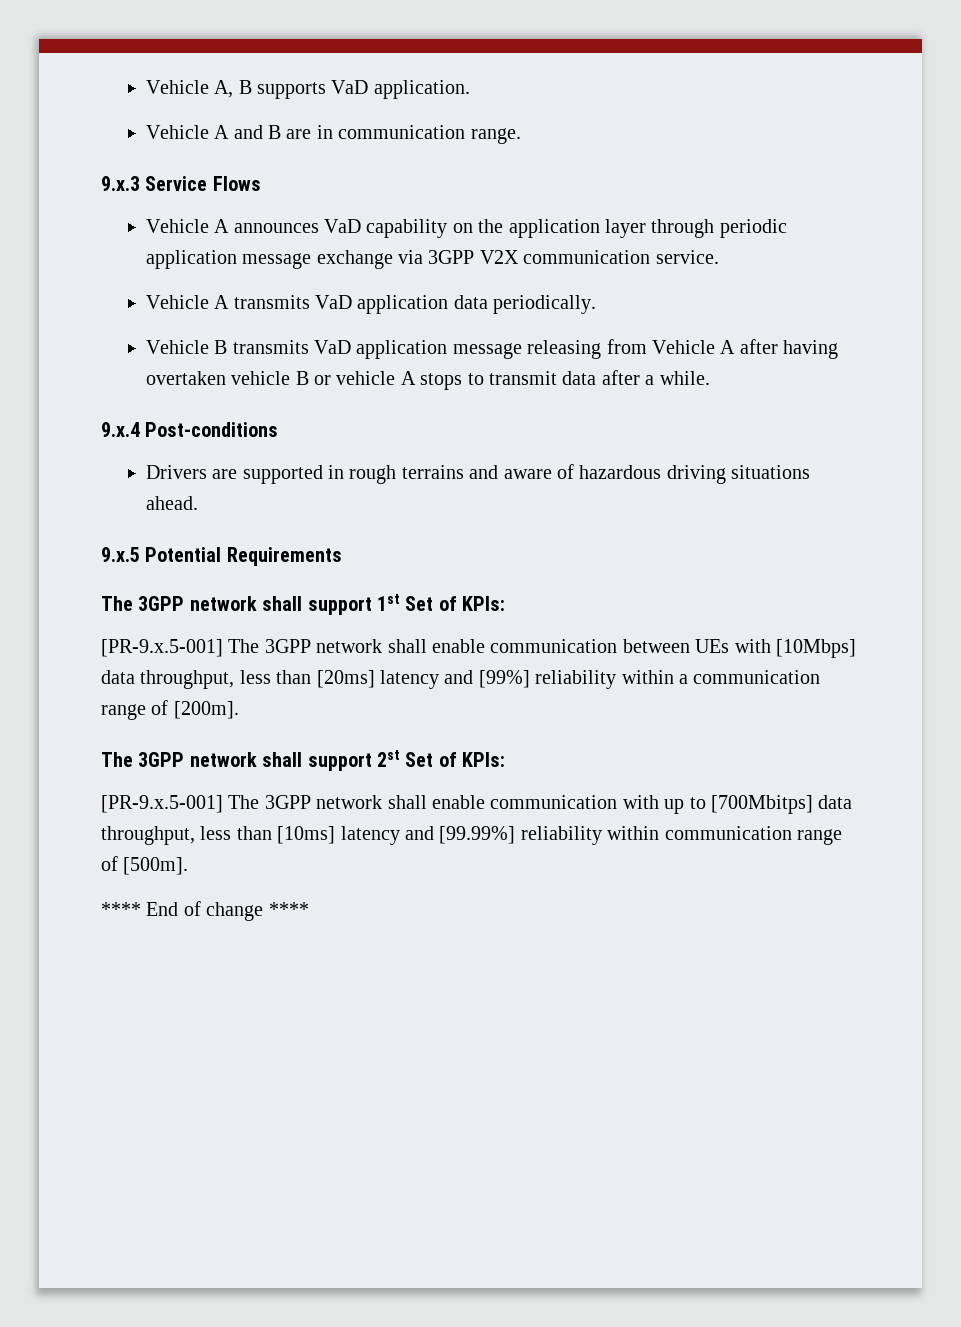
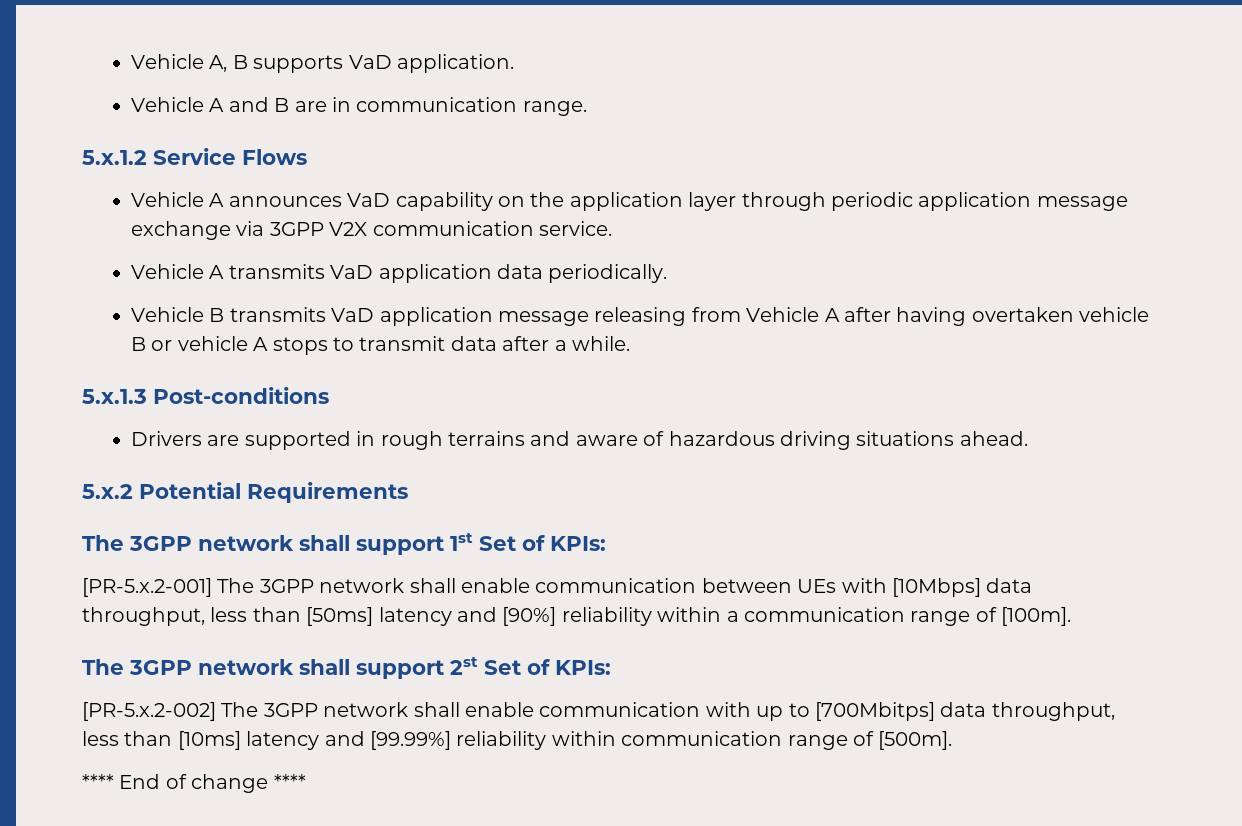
- 9.x.3 Service Flows
+ 5.x.1.2 Service Flows
- 9.x.4 Post-conditions
+ 5.x.1.3 Post-conditions
- 9.x.5 Potential Requirements
+ 5.x.2 Potential Requirements
- [PR-9.x.5-001] The 3GPP network shall enable communication between UEs with [10Mbps] data throughput, less than [20ms] latency and [99%] reliability within a communication range of [200m].
+ [PR-5.x.2-001] The 3GPP network shall enable communication between UEs with [10Mbps] data throughput, less than [50ms] latency and [90%] reliability within a communication range of [100m].
- [PR-9.x.5-001] The 3GPP network shall enable communication with up to [700Mbitps] data throughput, less than [10ms] latency and [99.99%] reliability within communication range of [500m].
+ [PR-5.x.2-002] The 3GPP network shall enable communication with up to [700Mbitps] data throughput, less than [10ms] latency and [99.99%] reliability within communication range of [500m].

